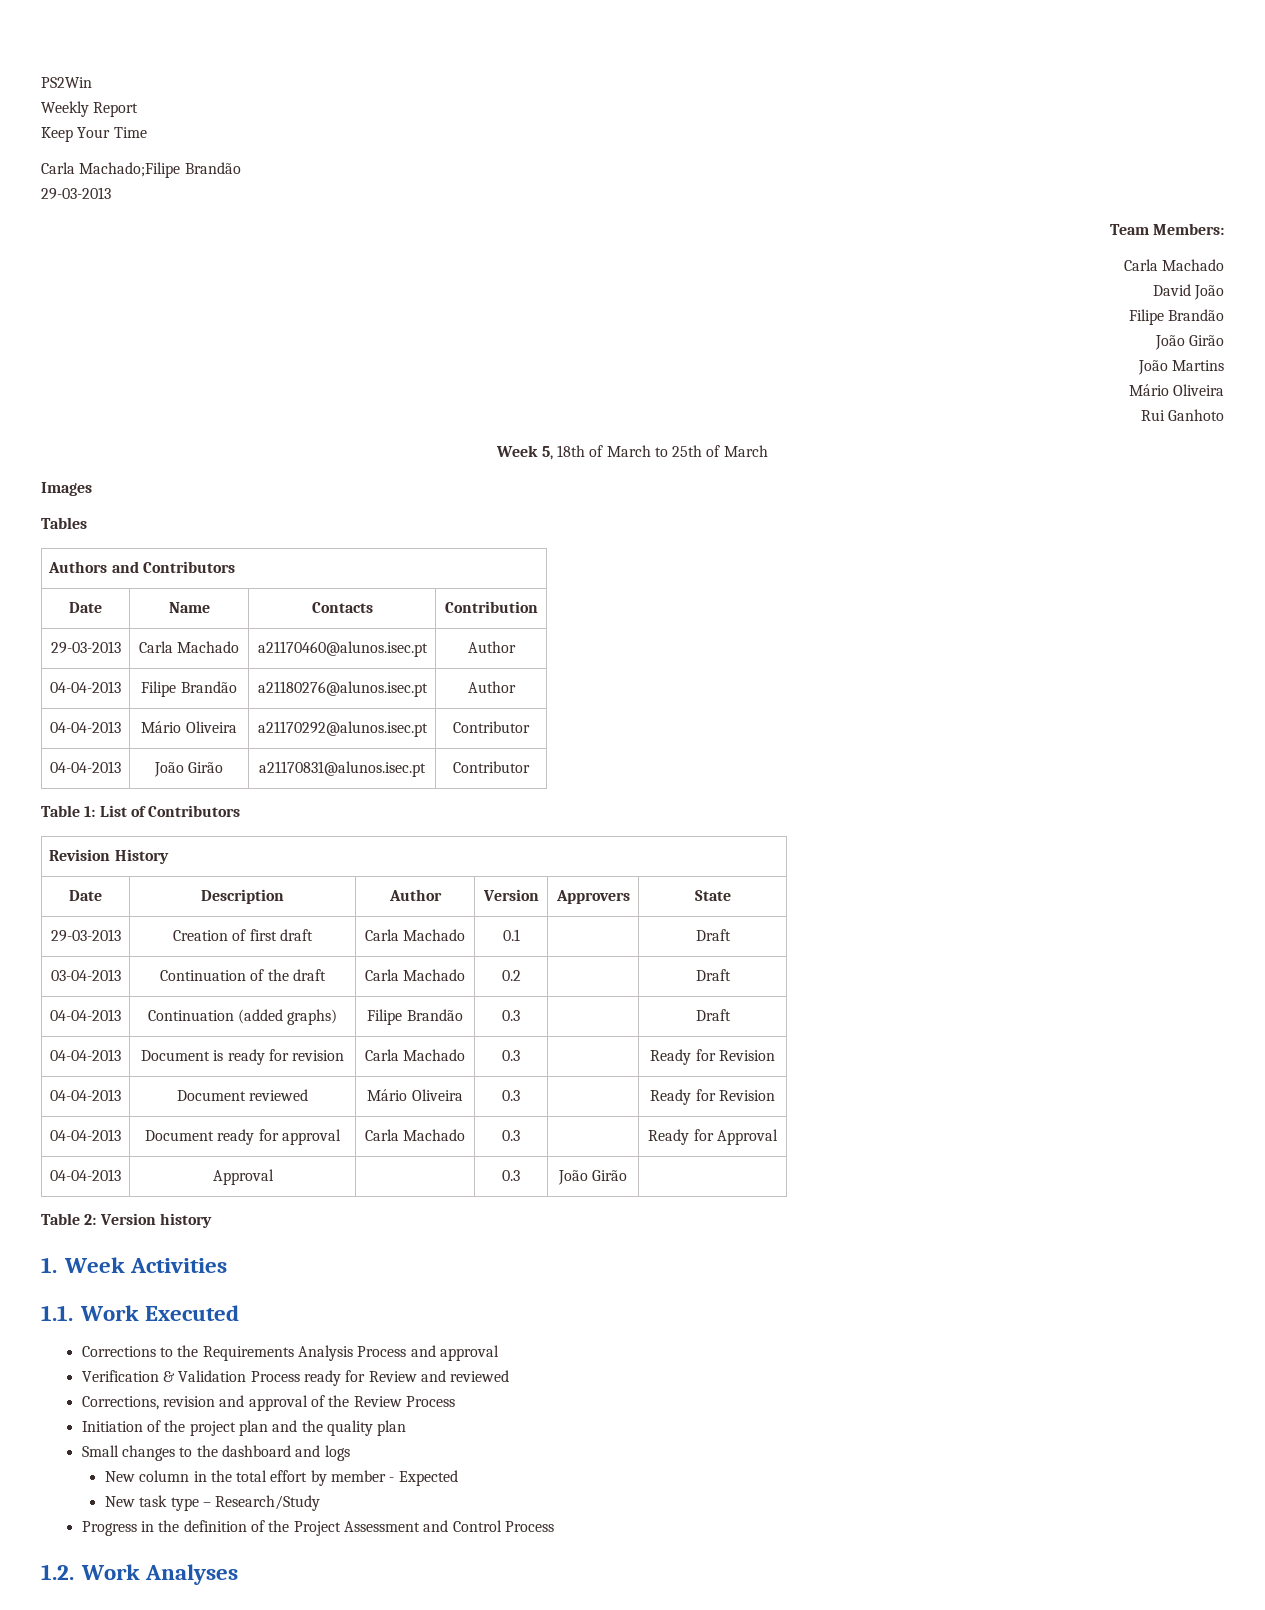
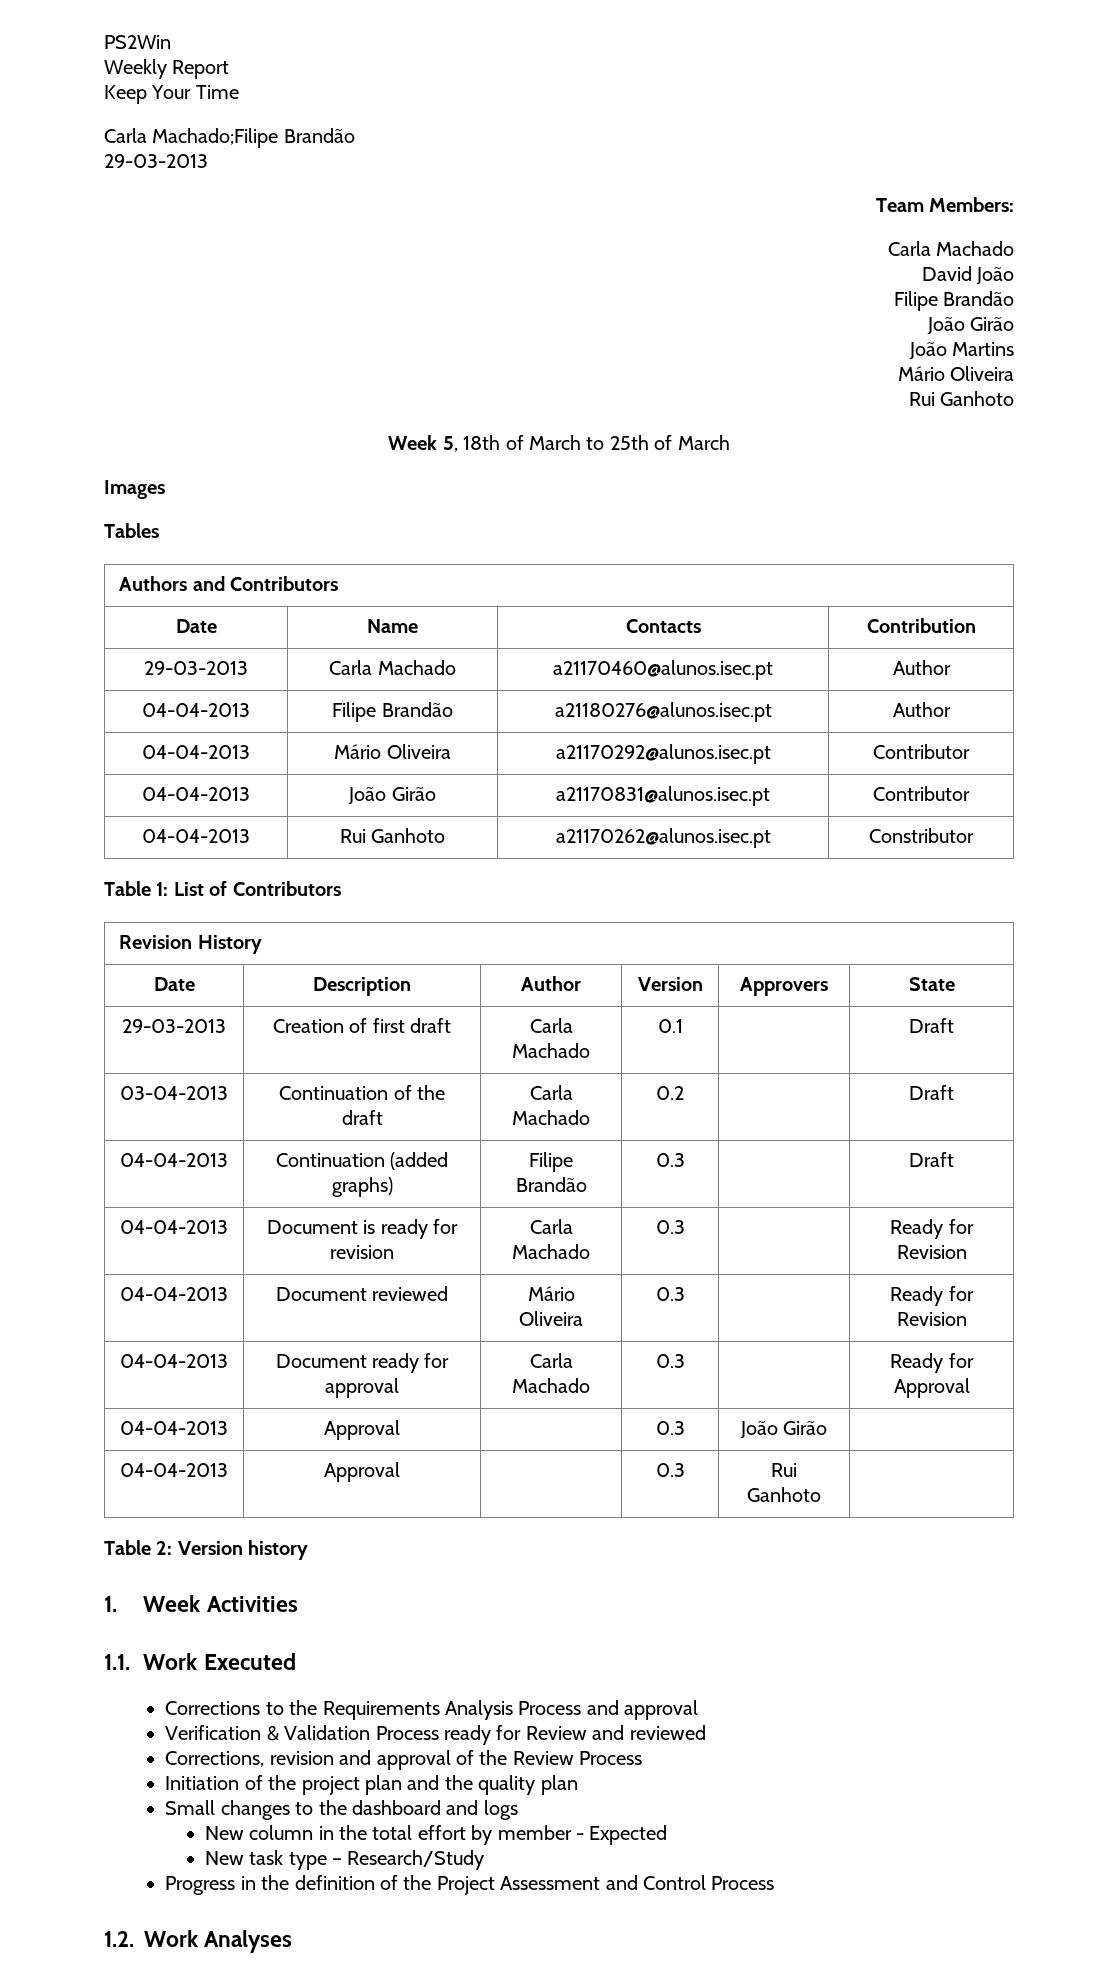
+ 04-04-2013 | Rui Ganhoto | a21170262@alunos.isec.pt | Constributor
+ 04-04-2013 | Approval | | 0.3 | Rui Ganhoto |

